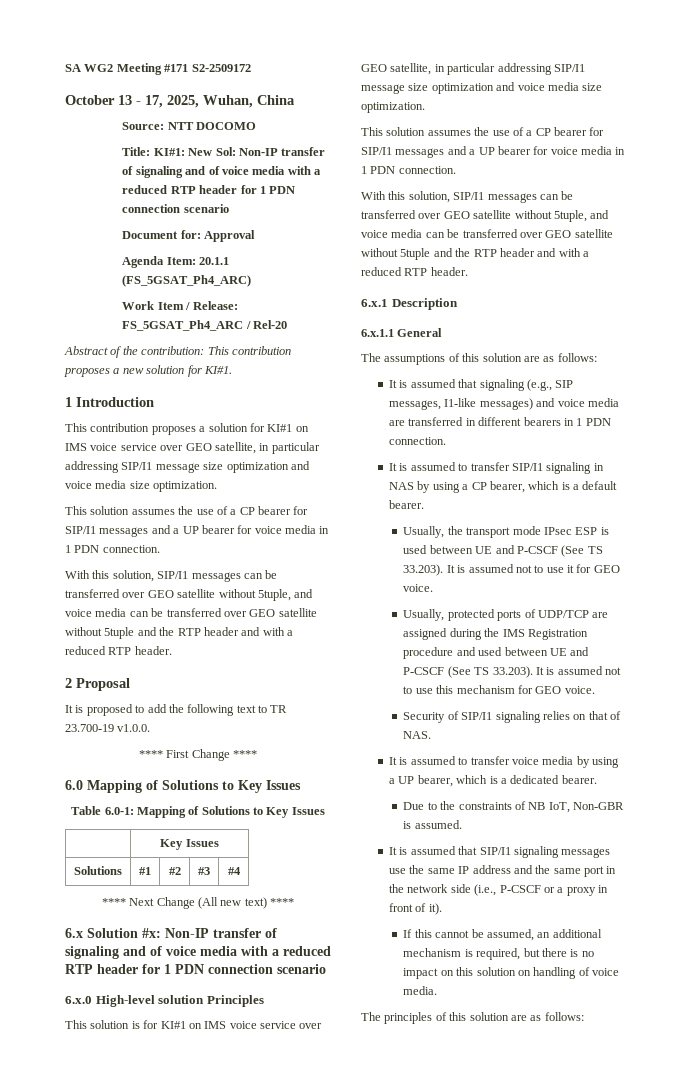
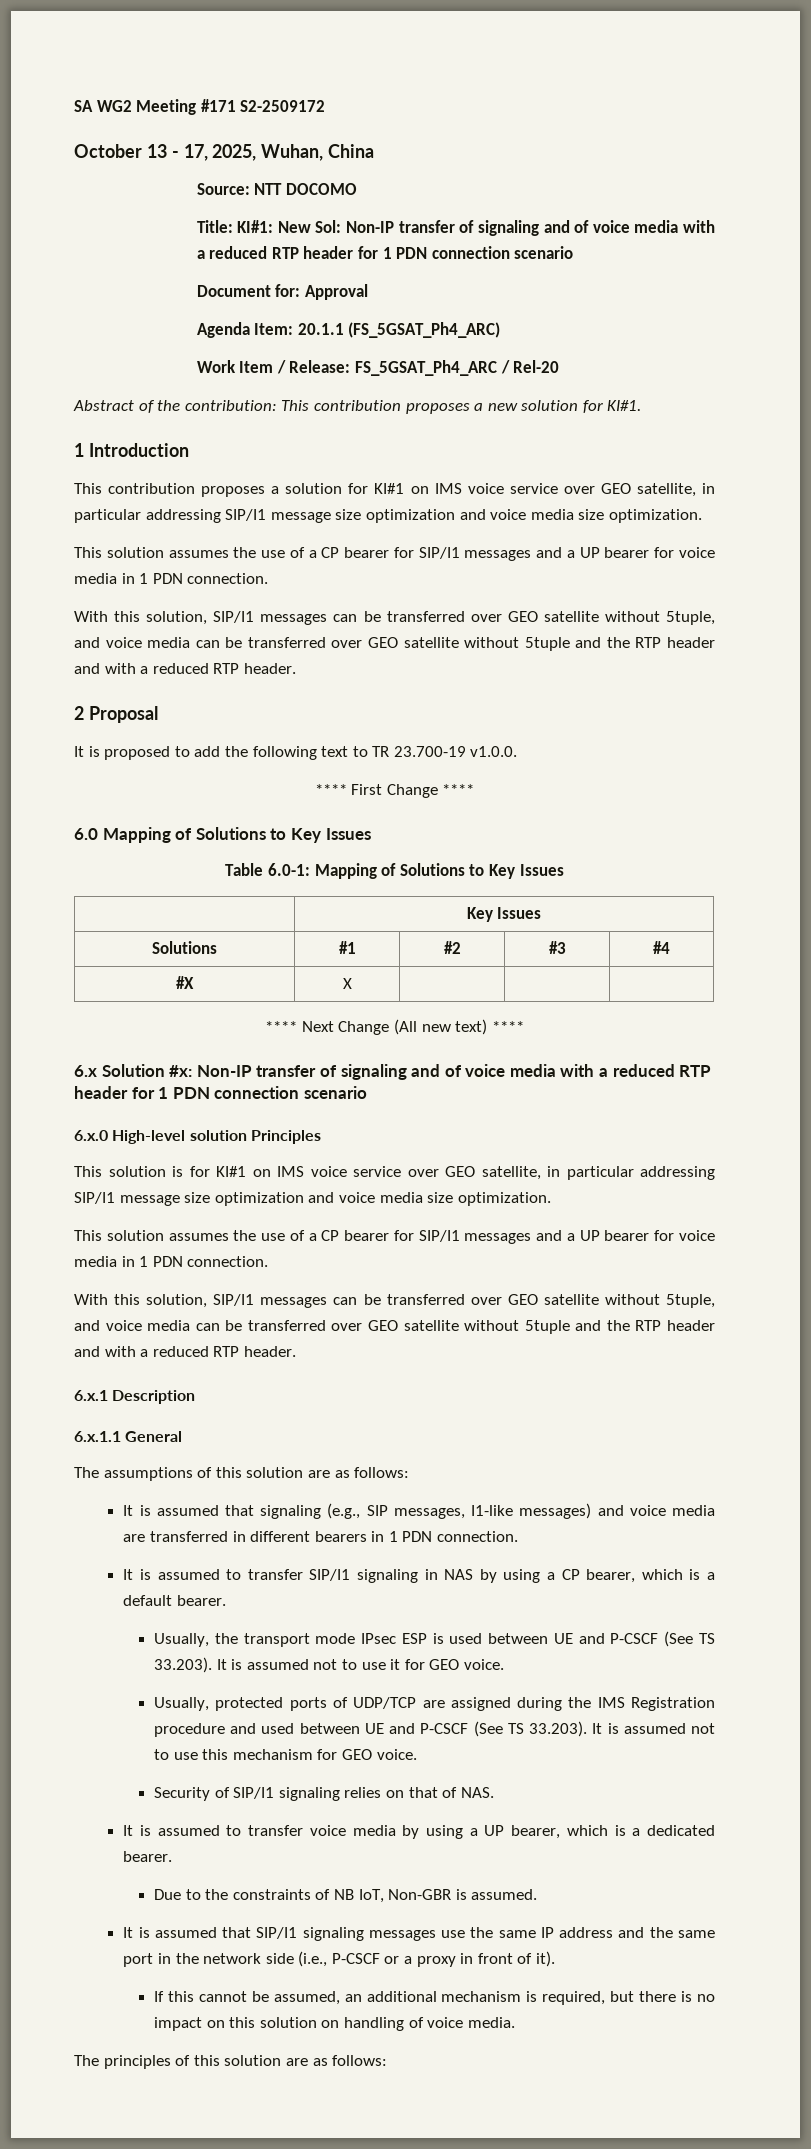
+ #X | X | | |

